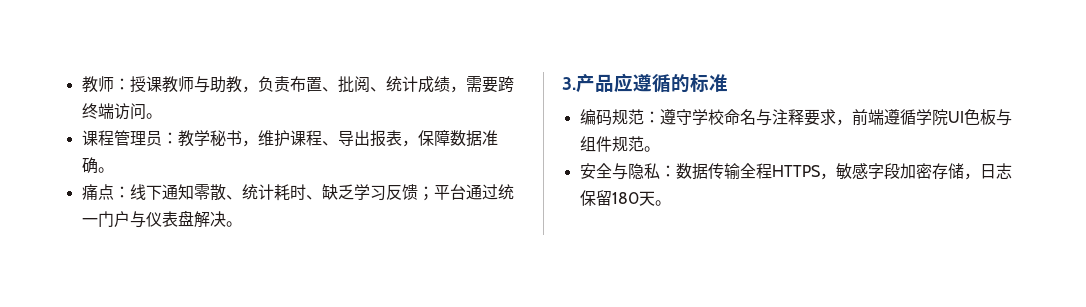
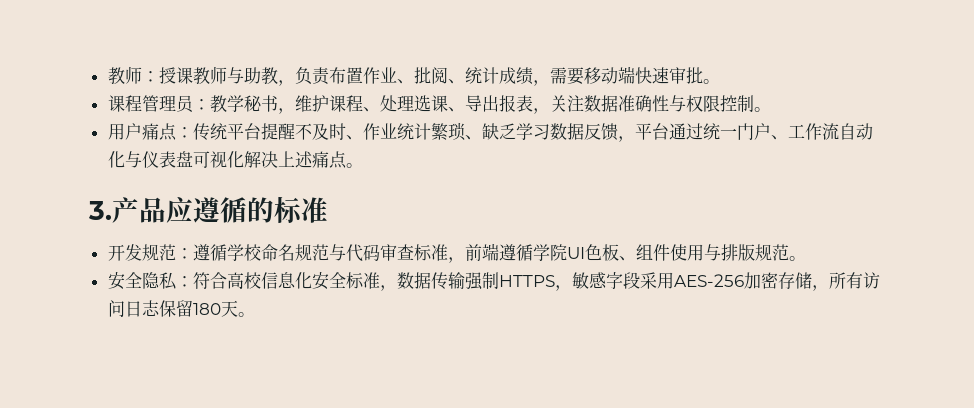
- 教师：授课教师与助教，负责布置、批阅、统计成绩，需要跨终端访问。
+ 教师：授课教师与助教，负责布置作业、批阅、统计成绩，需要移动端快速审批。
- 课程管理员：教学秘书，维护课程、导出报表，保障数据准确。
- 痛点：线下通知零散、统计耗时、缺乏学习反馈；平台通过统一门户与仪表盘解决。
+ 课程管理员：教学秘书，维护课程、处理选课、导出报表，关注数据准确性与权限控制。
+ 用户痛点：传统平台提醒不及时、作业统计繁琐、缺乏学习数据反馈，平台通过统一门户、工作流自动化与仪表盘可视化解决上述痛点。
- 编码规范：遵守学校命名与注释要求，前端遵循学院UI色板与组件规范。
+ 开发规范：遵循学校命名规范与代码审查标准，前端遵循学院UI色板、组件使用与排版规范。
- 安全与隐私：数据传输全程HTTPS，敏感字段加密存储，日志保留180天。
+ 安全隐私：符合高校信息化安全标准，数据传输强制HTTPS，敏感字段采用AES-256加密存储，所有访问日志保留180天。

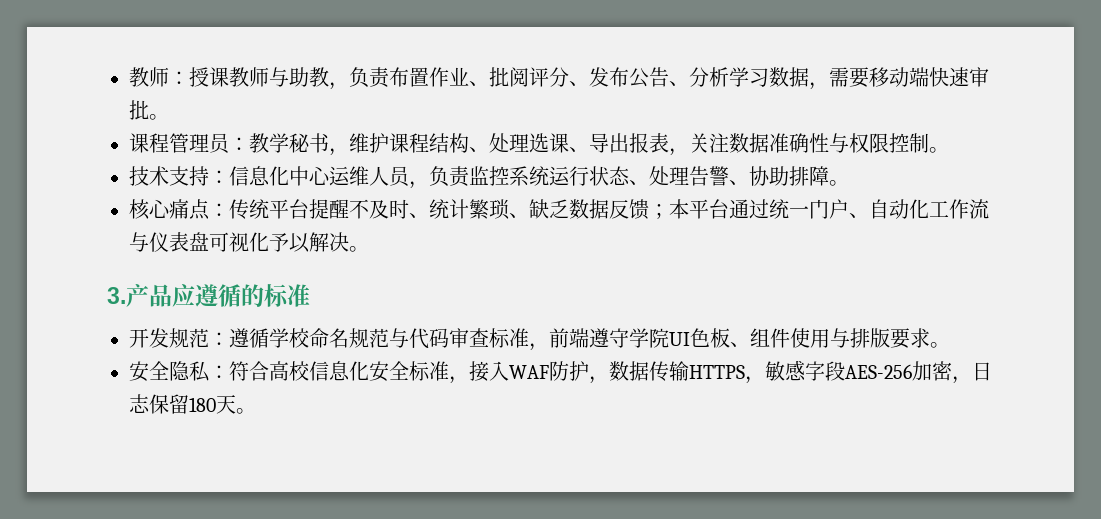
- 教师：授课教师与助教，负责布置作业、批阅、统计成绩，需要移动端快速审批。
+ 教师：授课教师与助教，负责布置作业、批阅评分、发布公告、分析学习数据，需要移动端快速审批。
- 课程管理员：教学秘书，维护课程、处理选课、导出报表，关注数据准确性与权限控制。
+ 课程管理员：教学秘书，维护课程结构、处理选课、导出报表，关注数据准确性与权限控制。
- 用户痛点：传统平台提醒不及时、作业统计繁琐、缺乏学习数据反馈，平台通过统一门户、工作流自动化与仪表盘可视化解决上述痛点。
+ 技术支持：信息化中心运维人员，负责监控系统运行状态、处理告警、协助排障。
+ 核心痛点：传统平台提醒不及时、统计繁琐、缺乏数据反馈；本平台通过统一门户、自动化工作流与仪表盘可视化予以解决。
- 开发规范：遵循学校命名规范与代码审查标准，前端遵循学院UI色板、组件使用与排版规范。
+ 开发规范：遵循学校命名规范与代码审查标准，前端遵守学院UI色板、组件使用与排版要求。
- 安全隐私：符合高校信息化安全标准，数据传输强制HTTPS，敏感字段采用AES-256加密存储，所有访问日志保留180天。
+ 安全隐私：符合高校信息化安全标准，接入WAF防护，数据传输HTTPS，敏感字段AES-256加密，日志保留180天。

